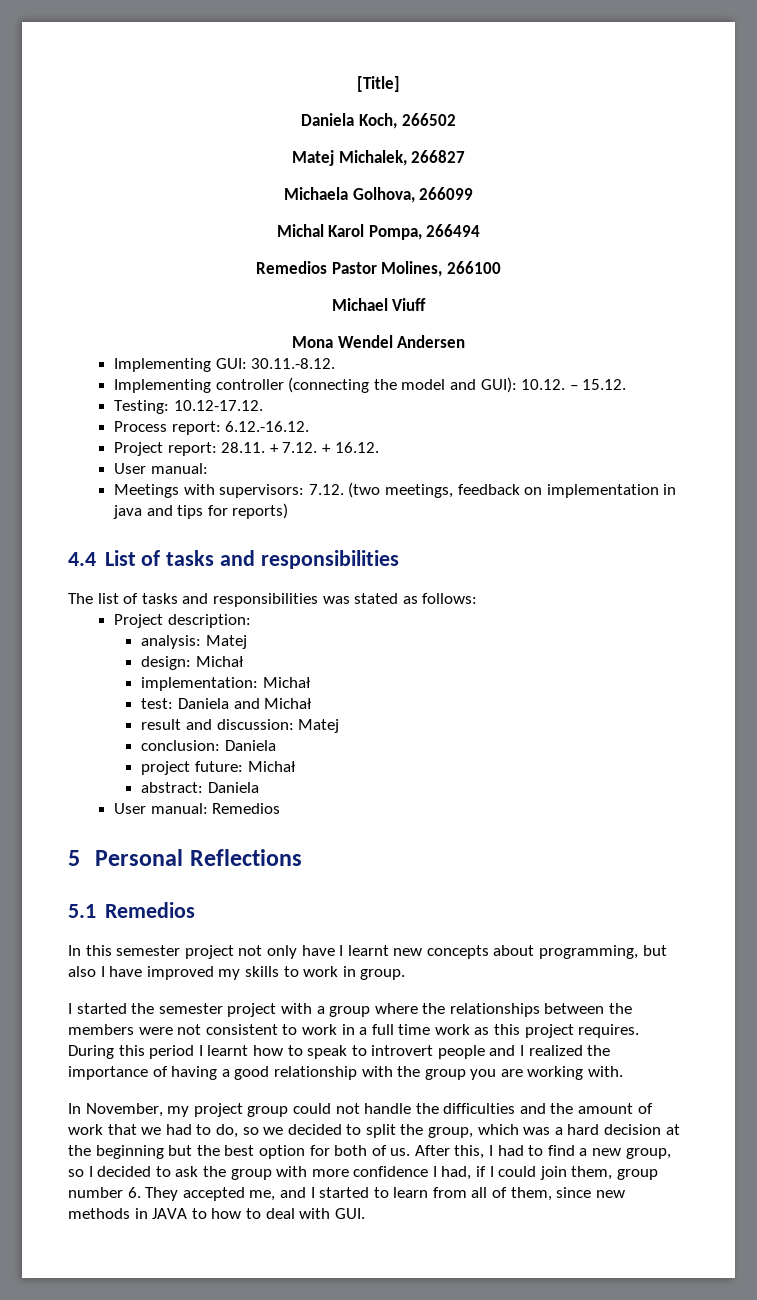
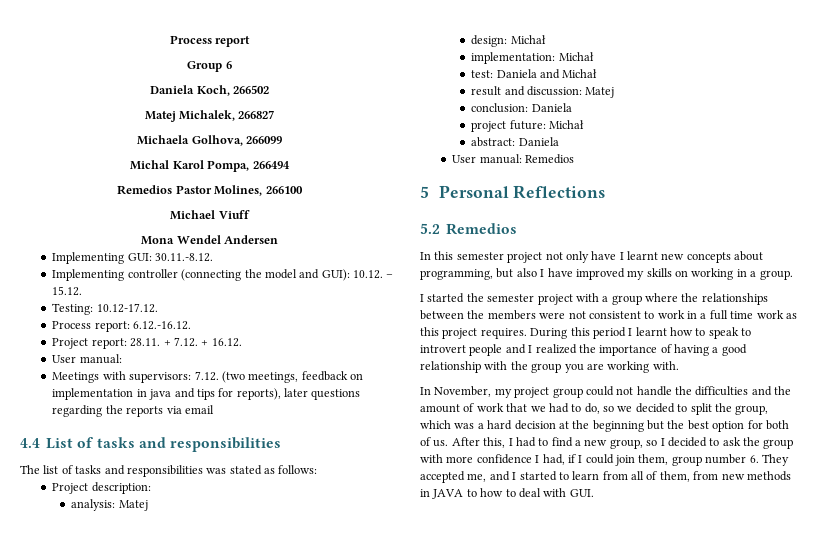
- [Title]
+ Process report
+ Group 6
- Meetings with supervisors: 7.12. (two meetings, feedback on implementation in java and tips for reports)
+ Meetings with supervisors: 7.12. (two meetings, feedback on implementation in java and tips for reports), later questions regarding the reports via email
- 5.1 Remedios
+ 5.2 Remedios
- In this semester project not only have I learnt new concepts about programming, but also I have improved my skills to work in group.
+ In this semester project not only have I learnt new concepts about programming, but also I have improved my skills on working in a group.
- After this, I had to find a new group, so I decided to ask the group with more confidence I had, if I could join them, group number 6. They accepted me, and I started to learn from all of them, since new methods in JAVA to how to deal with GUI.
+ After this, I had to find a new group, so I decided to ask the group with more confidence I had, if I could join them, group number 6. They accepted me, and I started to learn from all of them, from new methods in JAVA to how to deal with GUI.

